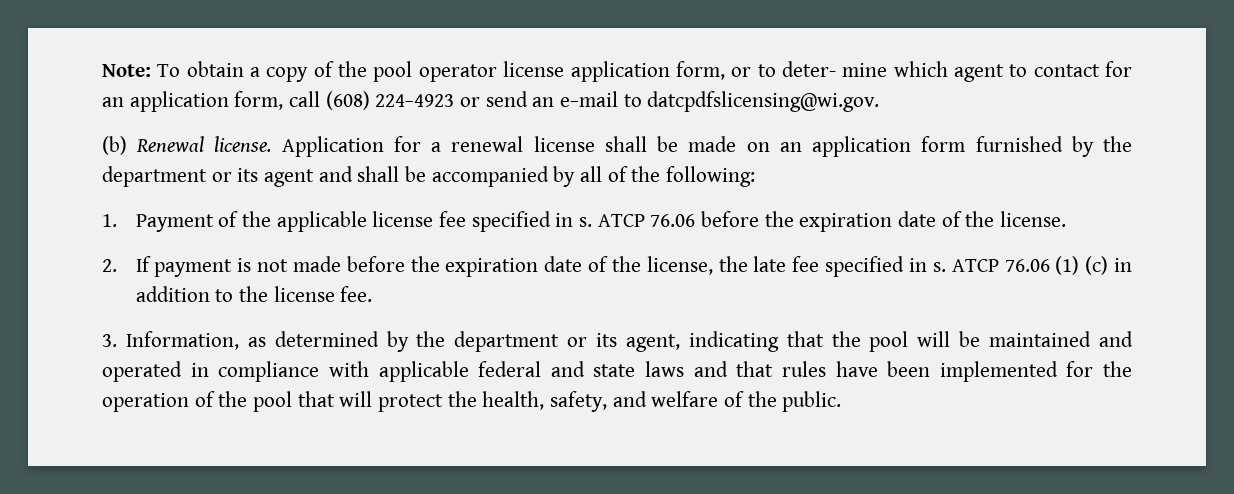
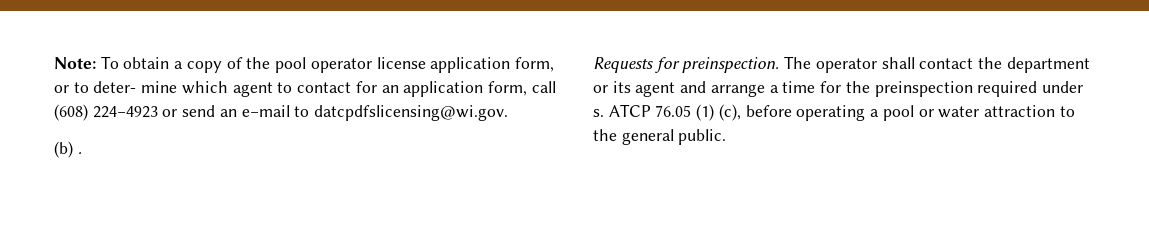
- (b) Renewal license. Application for a renewal license shall be made on an application form furnished by the department or its agent and shall be accompanied by all of the following:
- 1. Payment of the applicable license fee specified in s. ATCP 76.06 before the expiration date of the license.
- 2. If payment is not made before the expiration date of the license, the late fee specified in s. ATCP 76.06 (1) (c) in addition to the license fee.
- 3. Information, as determined by the department or its agent, indicating that the pool will be maintained and operated in compliance with applicable federal and state laws and that rules have been implemented for the operation of the pool that will protect the health, safety, and welfare of the public.
+ (b) .
+ Requests for preinspection. The operator shall contact the department or its agent and arrange a time for the preinspection required under s. ATCP 76.05 (1) (c), before operating a pool or water attraction to the general public.

